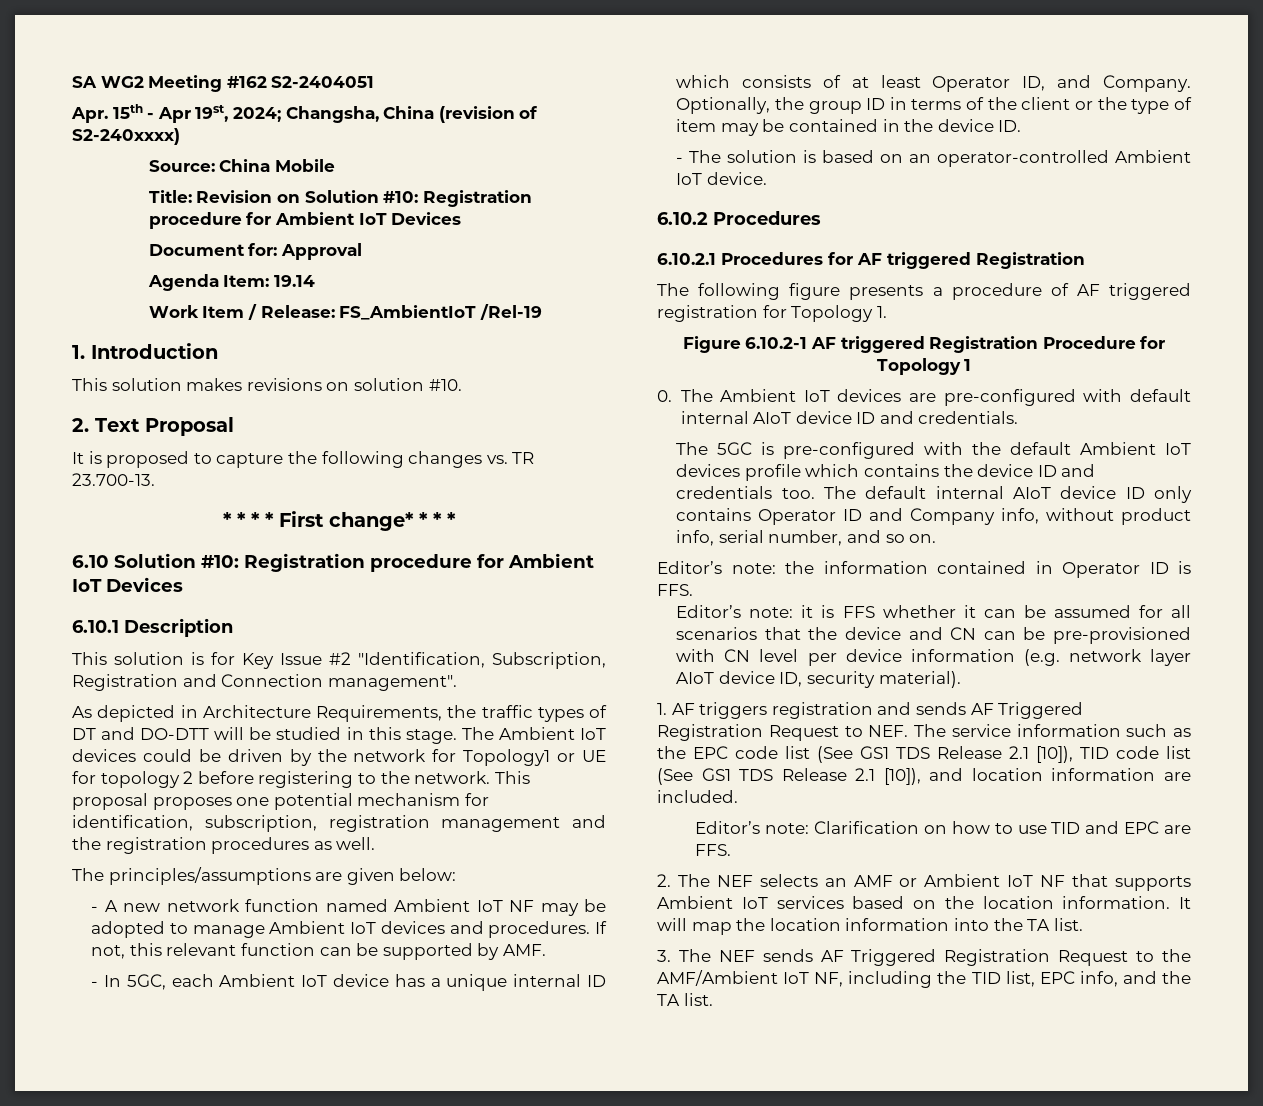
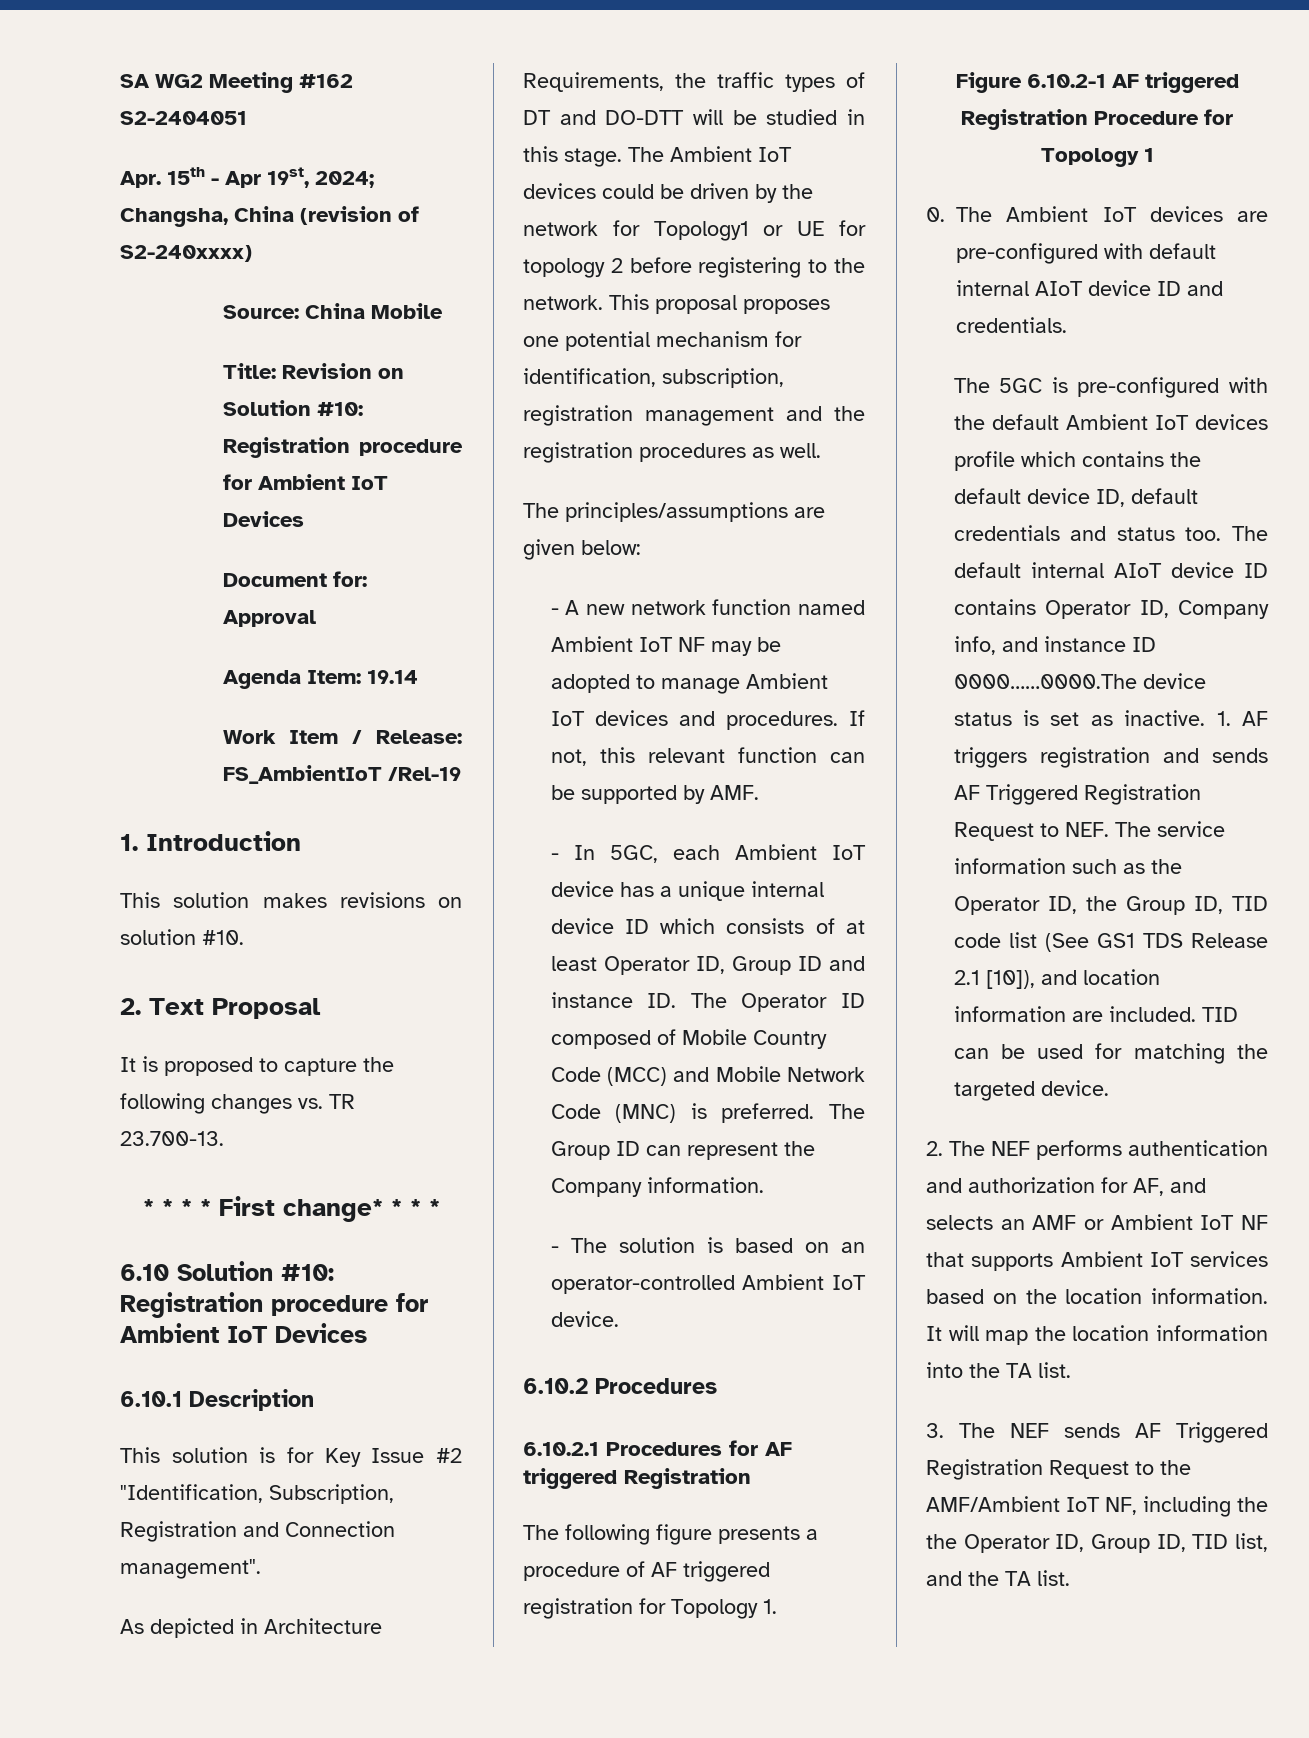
- - In 5GC, each Ambient IoT device has a unique internal ID which consists of at least Operator ID, and Company. Optionally, the group ID in terms of the client or the type of item may be contained in the device ID.
+ - In 5GC, each Ambient IoT device has a unique internal device ID which consists of at least Operator ID, Group ID and instance ID. The Operator ID composed of Mobile Country Code (MCC) and Mobile Network Code (MNC) is preferred. The Group ID can represent the Company information.
- The 5GC is pre-configured with the default Ambient IoT devices profile which contains the device ID and credentials too.
+ The 5GC is pre-configured with the default Ambient IoT devices profile which contains the default device ID, default credentials and status too.
- The default internal AIoT device ID only contains Operator ID and Company info, without product info, serial number, and so on.
- Editor’s note: the information contained in Operator ID is FFS.
- Editor’s note: it is FFS whether it can be assumed for all scenarios that the device and CN can be pre-provisioned with CN level per device information (e.g. network layer AIoT device ID, security material).
- 1. AF triggers registration and sends AF Triggered Registration Request to NEF. The service information such as the EPC code list (See GS1 TDS Release 2.1 [10]), TID code list (See GS1 TDS Release 2.1 [10]), and location information are included.
- Editor’s note: Clarification on how to use TID and EPC are FFS.
- 2. The NEF selects an AMF or Ambient IoT NF that supports Ambient IoT services based on the location information.
+ The default internal AIoT device ID contains Operator ID, Company info, and instance ID 0000……0000.The device status is set as inactive. 1. AF triggers registration and sends AF Triggered Registration Request to NEF. The service information such as the Operator ID, the Group ID, TID code list (See GS1 TDS Release 2.1 [10]), and location information are included. TID can be used for matching the targeted device.
+ 2. The NEF performs authentication and authorization for AF, and selects an AMF or Ambient IoT NF that supports Ambient IoT services based on the location information.
- 3. The NEF sends AF Triggered Registration Request to the AMF/Ambient IoT NF, including the TID list, EPC info, and the TA list.
+ 3. The NEF sends AF Triggered Registration Request to the AMF/Ambient IoT NF, including the the Operator ID, Group ID, TID list, and the TA list.

